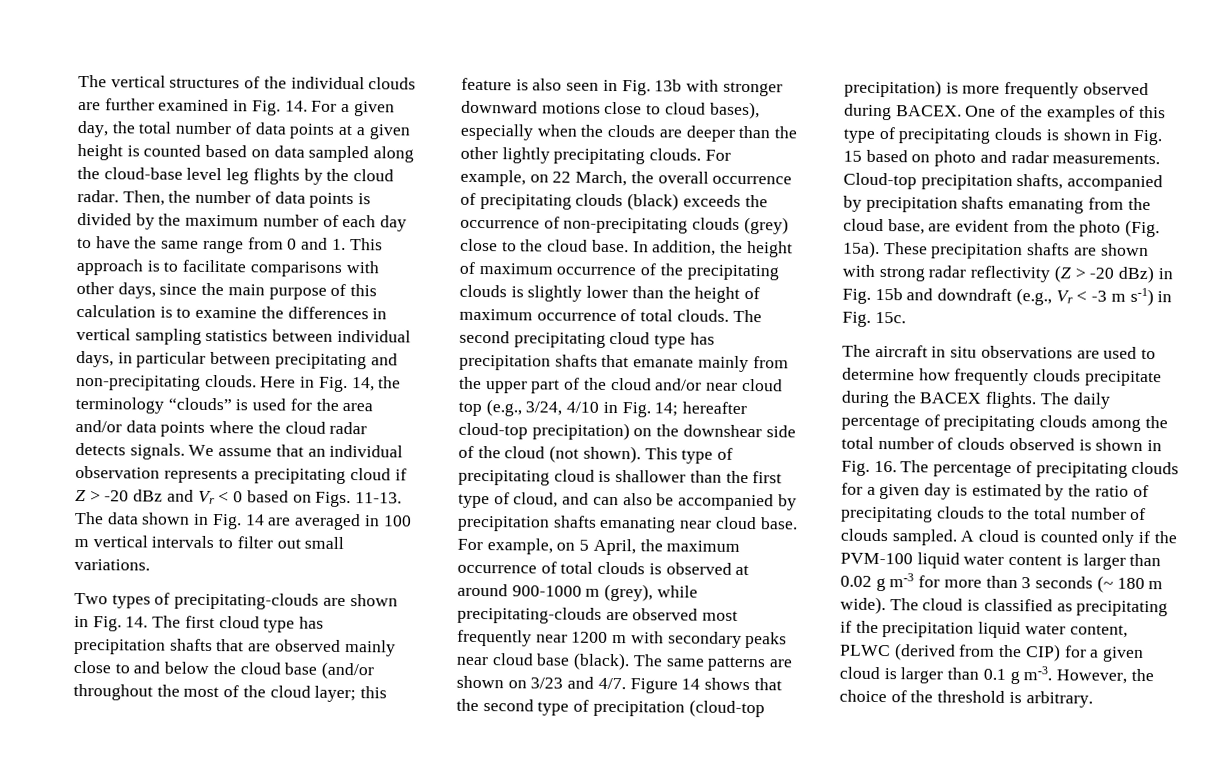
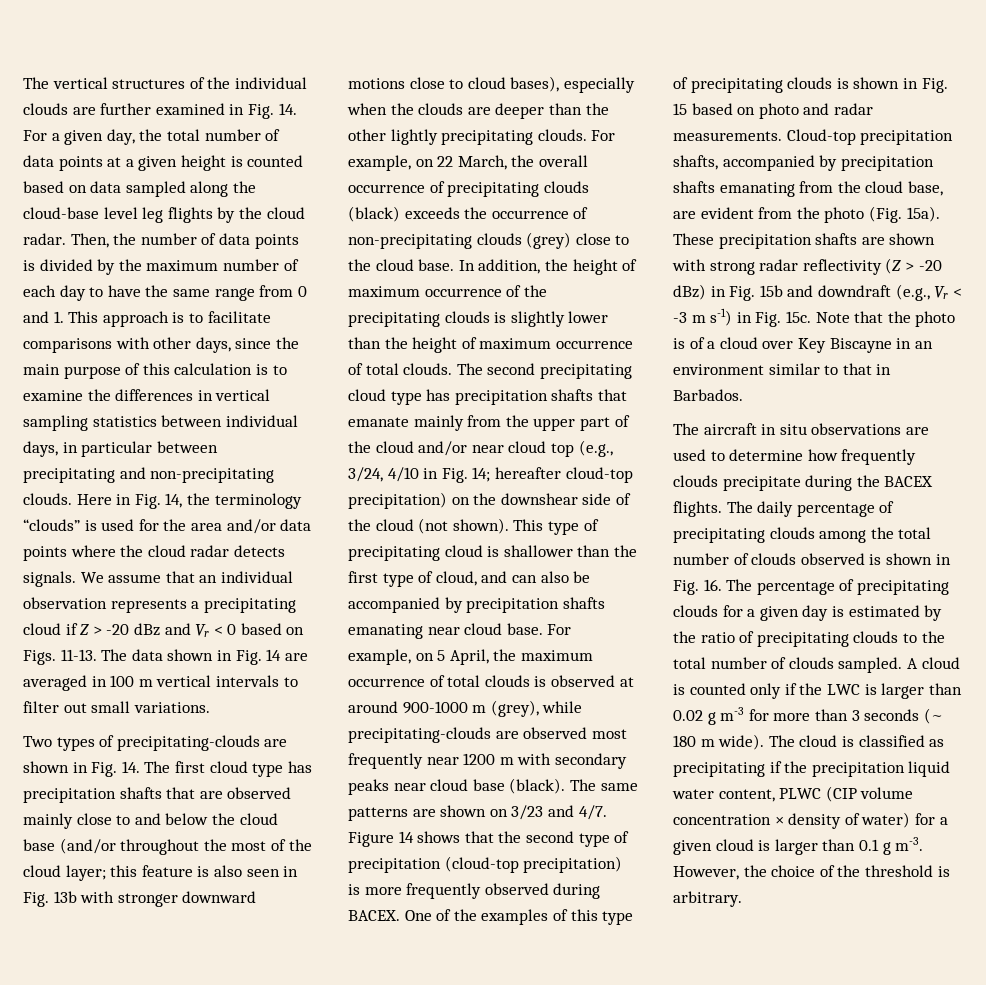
+ Note that the photo is of a cloud over Key Biscayne in an environment similar to that in Barbados.
- A cloud is counted only if the PVM-100 liquid water content is larger than 0.02 g m-3 for more than 3 seconds (~ 180 m wide).
+ A cloud is counted only if the LWC is larger than 0.02 g m-3 for more than 3 seconds (~ 180 m wide).
- The cloud is classified as precipitating if the precipitation liquid water content, PLWC (derived from the CIP) for a given cloud is larger than 0.1 g m-3.
+ The cloud is classified as precipitating if the precipitation liquid water content, PLWC (CIP volume concentration × density of water) for a given cloud is larger than 0.1 g m-3.

